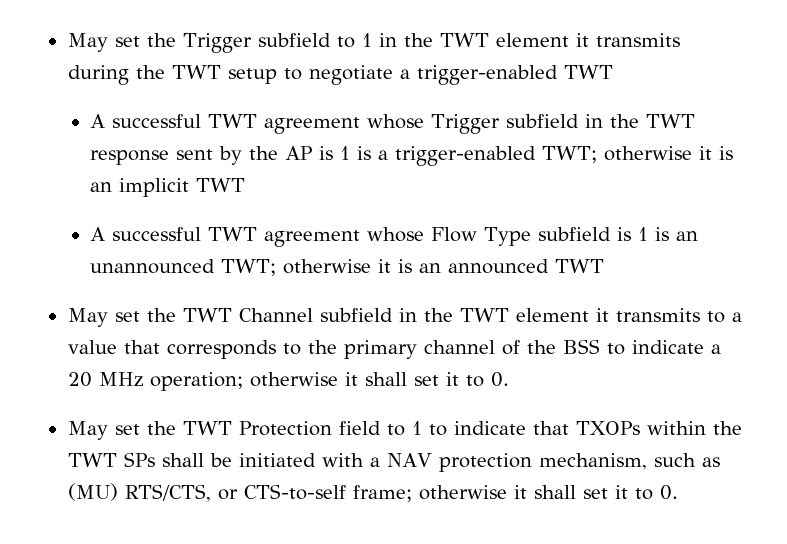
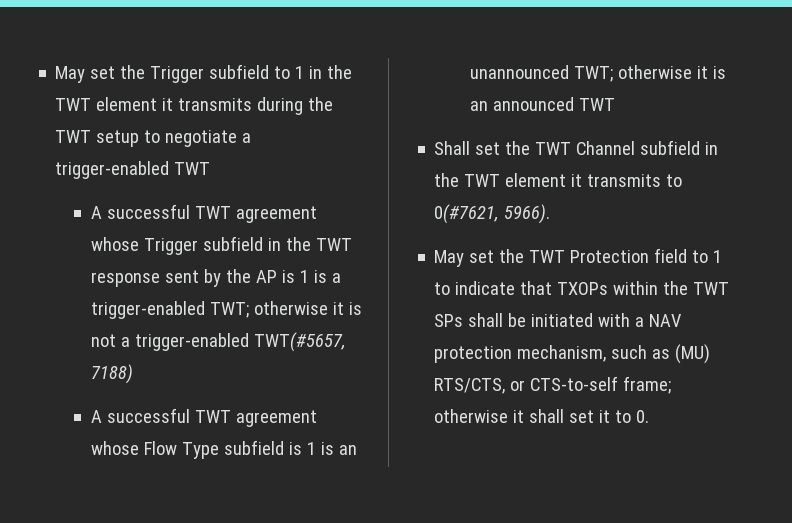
- A successful TWT agreement whose Trigger subfield in the TWT response sent by the AP is 1 is a trigger-enabled TWT; otherwise it is an implicit TWT
+ A successful TWT agreement whose Trigger subfield in the TWT response sent by the AP is 1 is a trigger-enabled TWT; otherwise it is not a trigger-enabled TWT(#5657, 7188)
- May set the TWT Channel subfield in the TWT element it transmits to a value that corresponds to the primary channel of the BSS to indicate a 20 MHz operation; otherwise it shall set it to 0.
+ Shall set the TWT Channel subfield in the TWT element it transmits to 0(#7621, 5966).

